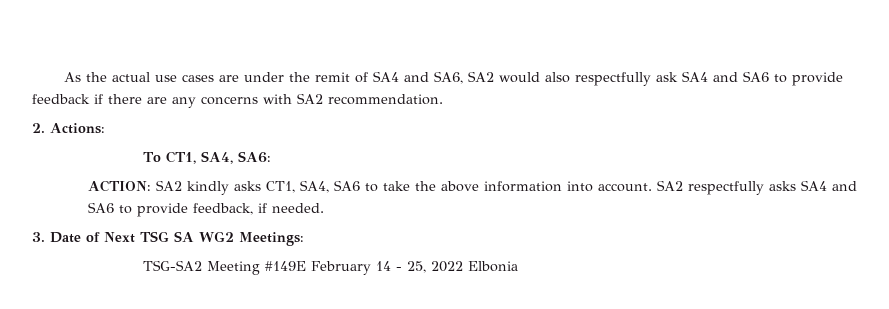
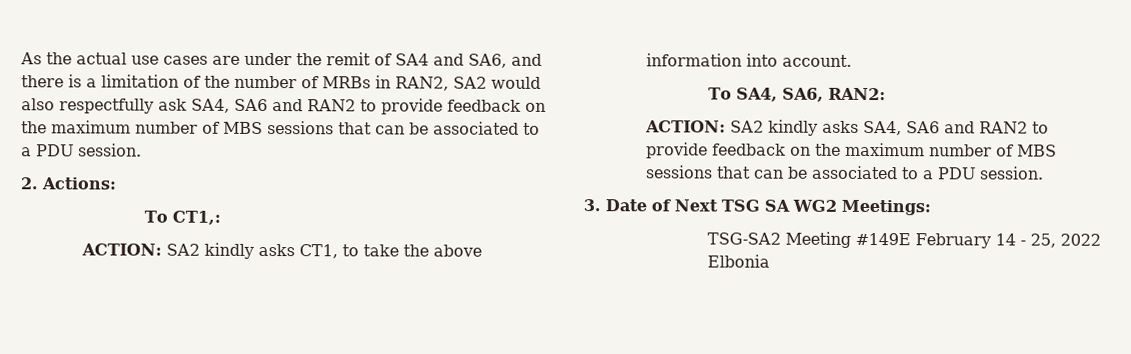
- As the actual use cases are under the remit of SA4 and SA6, SA2 would also respectfully ask SA4 and SA6 to provide feedback if there are any concerns with SA2 recommendation.
+ As the actual use cases are under the remit of SA4 and SA6, and there is a limitation of the number of MRBs in RAN2, SA2 would also respectfully ask SA4, SA6 and RAN2 to provide feedback on the maximum number of MBS sessions that can be associated to a PDU session.
- To CT1, SA4, SA6:
+ To CT1,:
- ACTION: SA2 kindly asks CT1, SA4, SA6 to take the above information into account. SA2 respectfully asks SA4 and SA6 to provide feedback, if needed.
+ ACTION: SA2 kindly asks CT1, to take the above information into account.
+ To SA4, SA6, RAN2:
+ ACTION: SA2 kindly asks SA4, SA6 and RAN2 to provide feedback on the maximum number of MBS sessions that can be associated to a PDU session.

